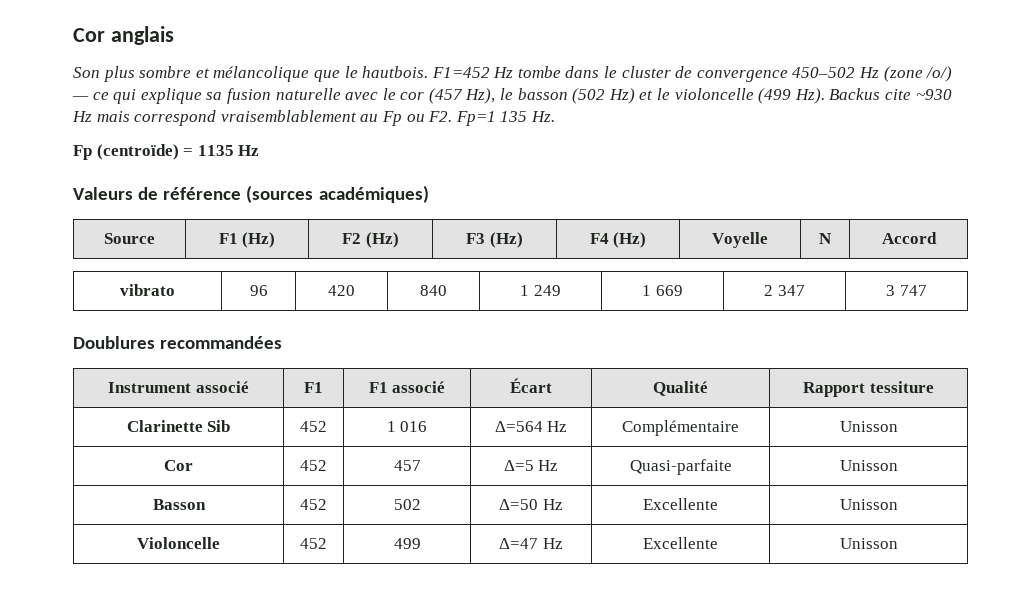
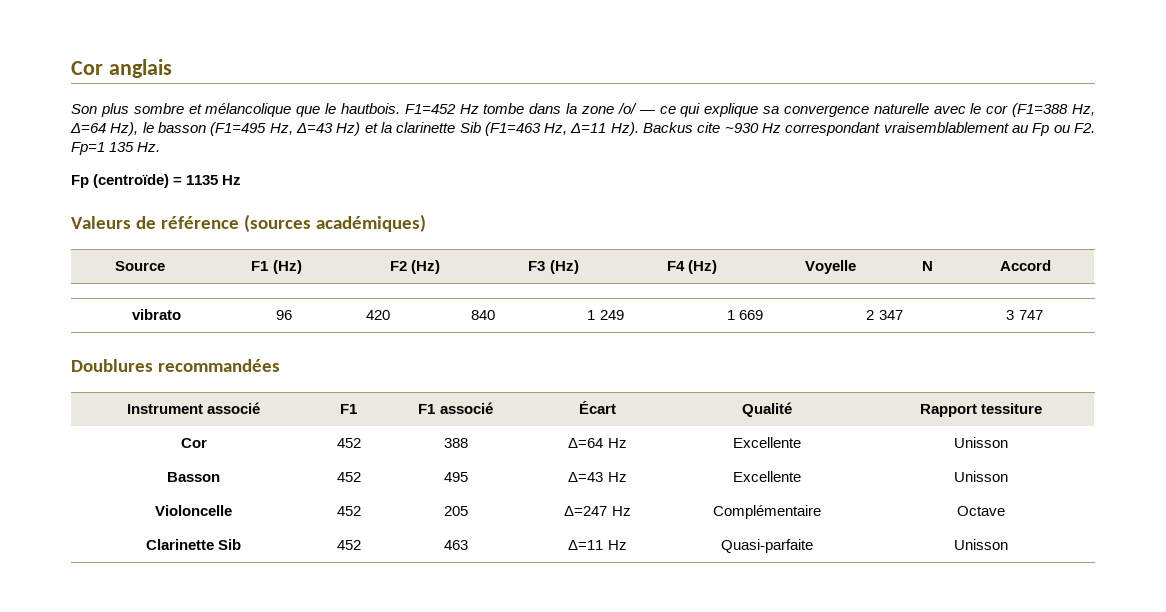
- F1=452 Hz tombe dans le cluster de convergence 450–502 Hz (zone /o/) — ce qui explique sa fusion naturelle avec le cor (457 Hz), le basson (502 Hz) et le violoncelle (499 Hz). Backus cite ~930 Hz mais correspond vraisemblablement au Fp ou F2. Fp=1 135 Hz.
+ F1=452 Hz tombe dans la zone /o/ — ce qui explique sa convergence naturelle avec le cor (F1=388 Hz, Δ=64 Hz), le basson (F1=495 Hz, Δ=43 Hz) et la clarinette Sib (F1=463 Hz, Δ=11 Hz). Backus cite ~930 Hz correspondant vraisemblablement au Fp ou F2. Fp=1 135 Hz.
- Clarinette Sib | 452 | 1 016 | Δ=564 Hz | Complémentaire | Unisson
- Cor | 452 | 457 | Δ=5 Hz | Quasi-parfaite | Unisson
+ Cor | 452 | 388 | Δ=64 Hz | Excellente | Unisson
- Basson | 452 | 502 | Δ=50 Hz | Excellente | Unisson
+ Basson | 452 | 495 | Δ=43 Hz | Excellente | Unisson
- Violoncelle | 452 | 499 | Δ=47 Hz | Excellente | Unisson
+ Violoncelle | 452 | 205 | Δ=247 Hz | Complémentaire | Octave
+ Clarinette Sib | 452 | 463 | Δ=11 Hz | Quasi-parfaite | Unisson

